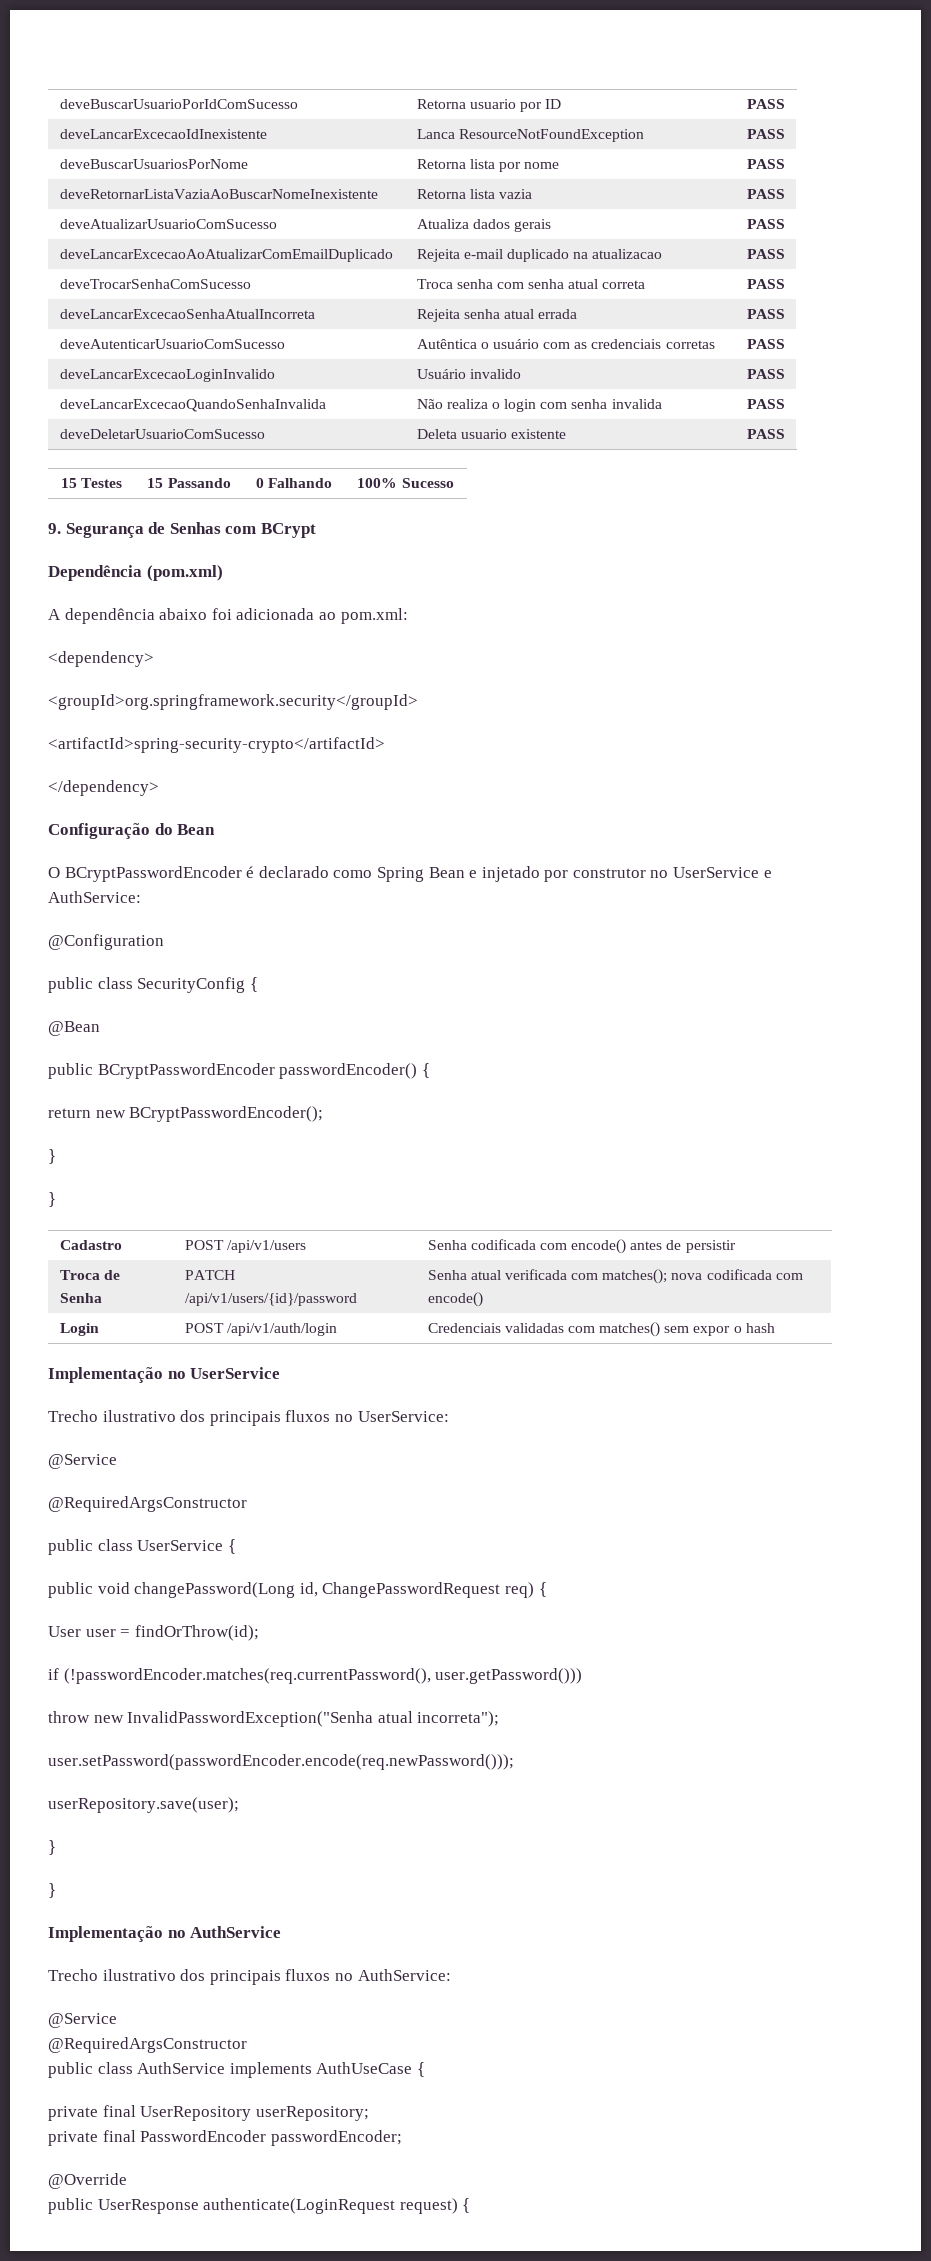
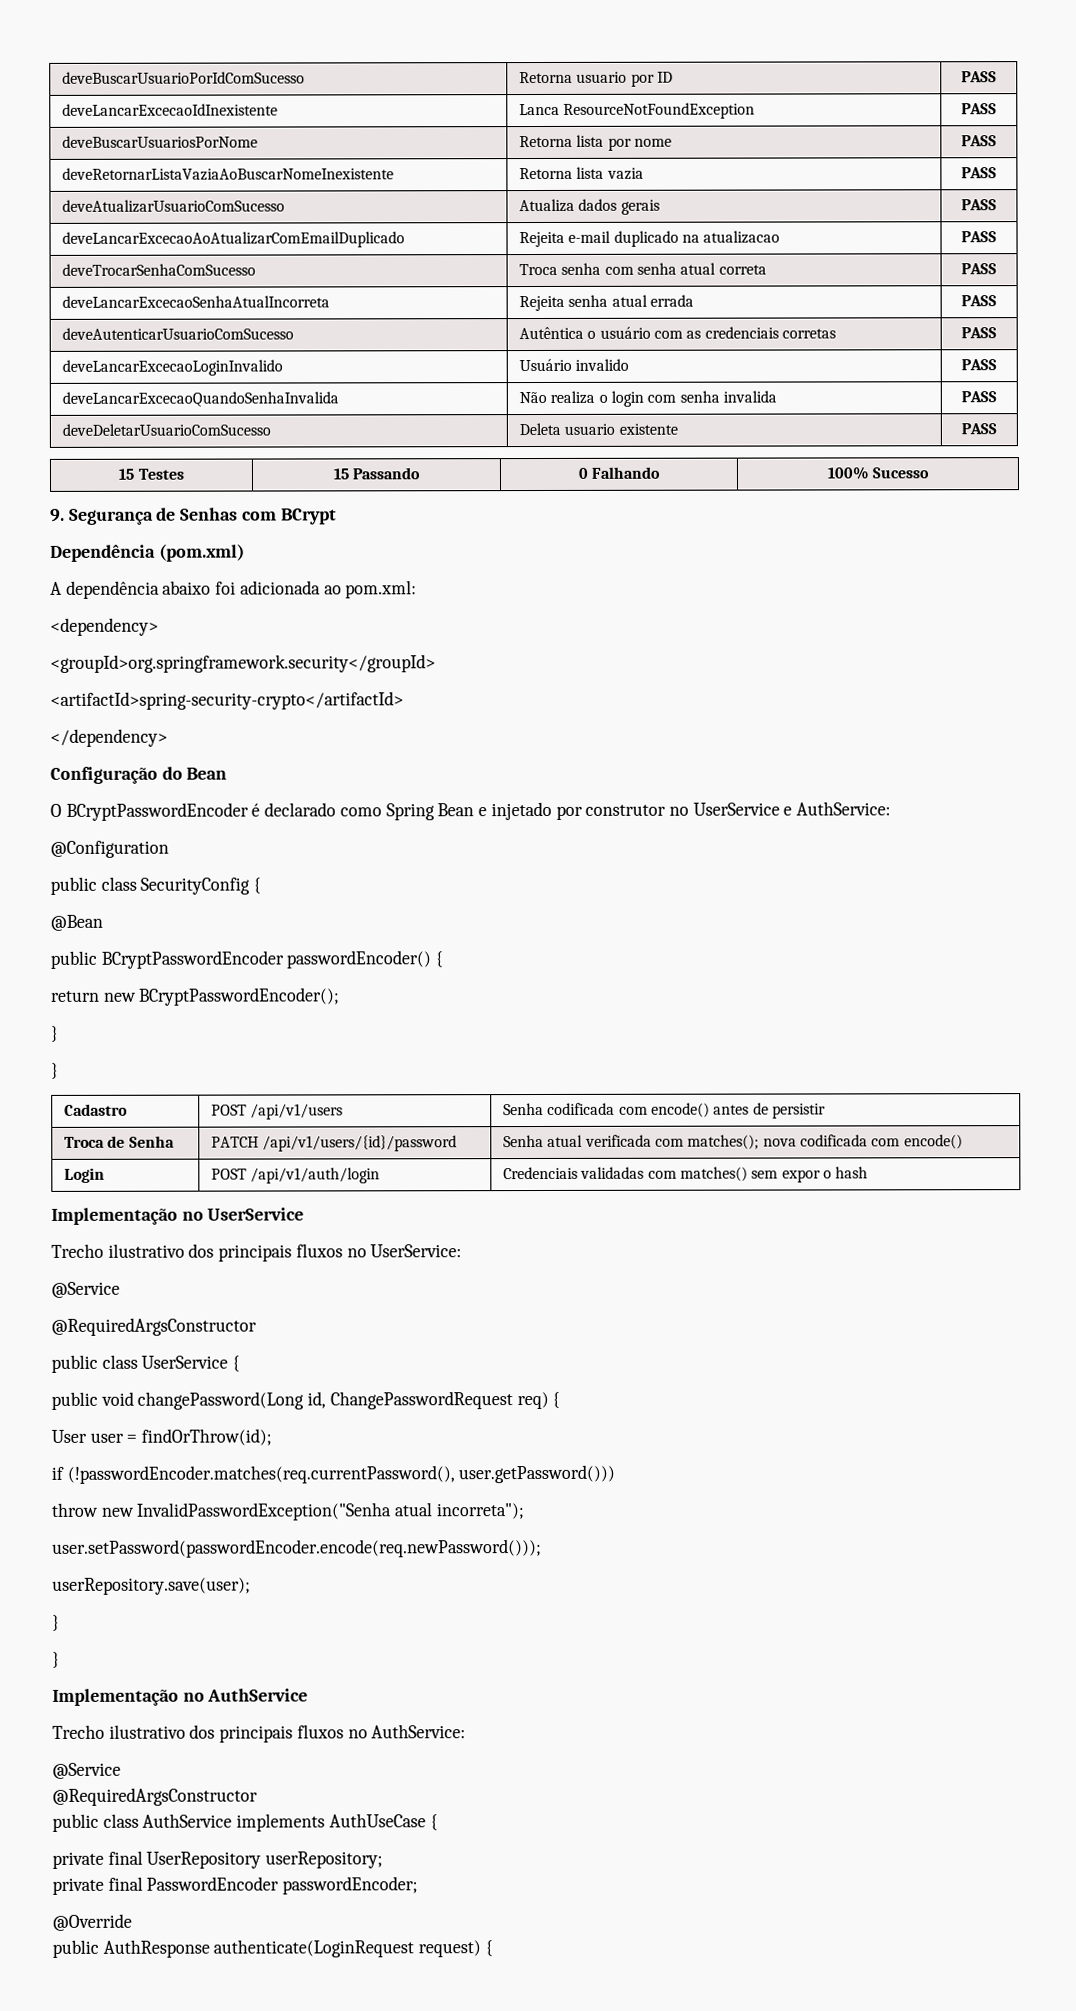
- public UserResponse authenticate(LoginRequest request) {
+ public AuthResponse authenticate(LoginRequest request) {

